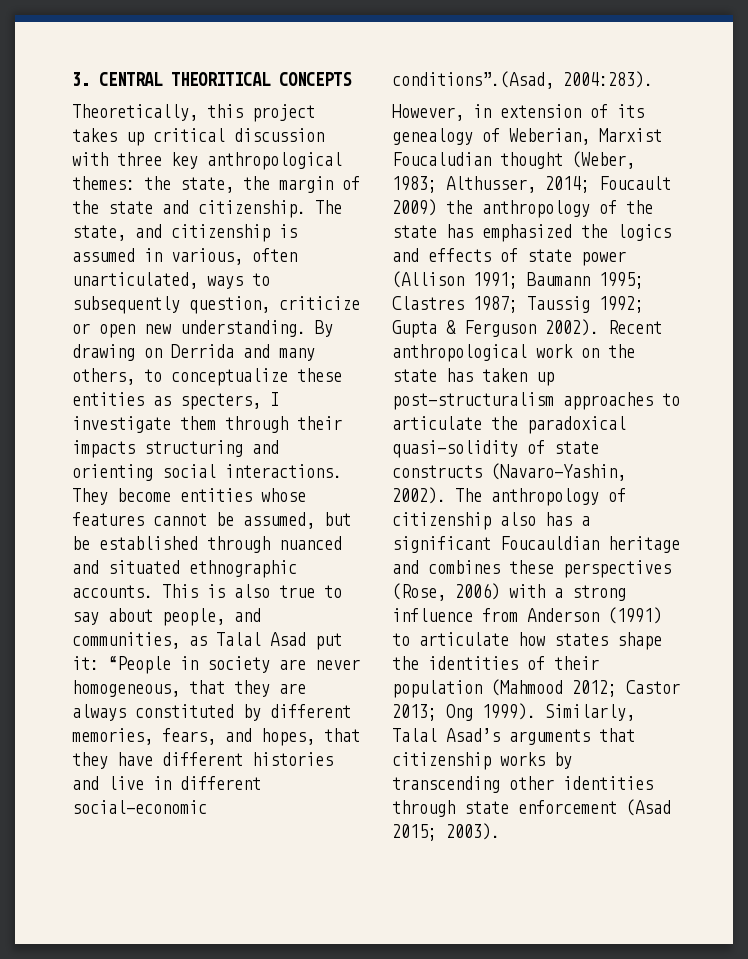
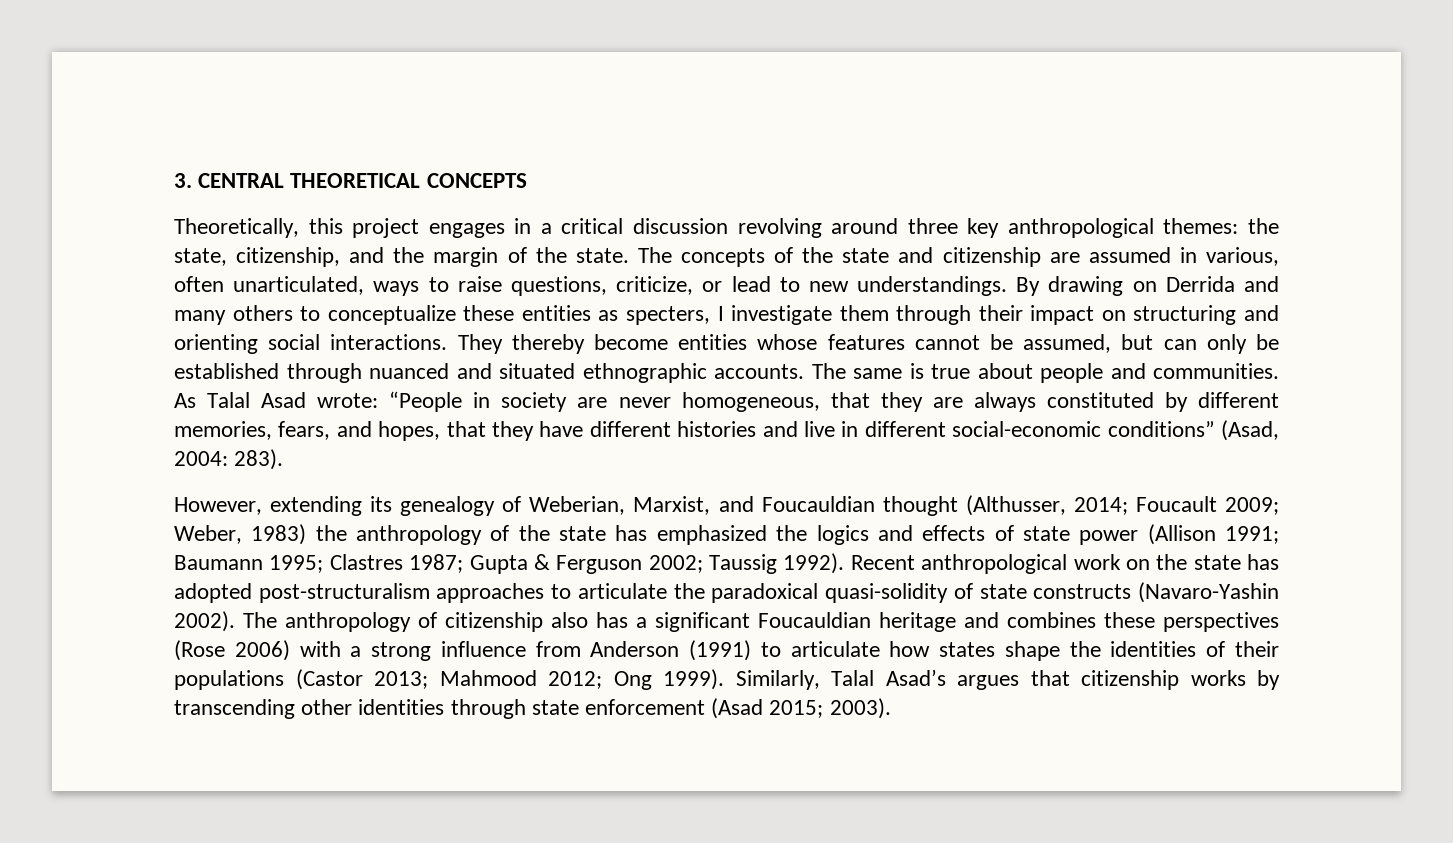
- 3. CENTRAL THEORITICAL CONCEPTS
+ 3. CENTRAL THEORETICAL CONCEPTS
- Theoretically, this project takes up critical discussion with three key anthropological themes: the state, the margin of the state and citizenship. The state, and citizenship is assumed in various, often unarticulated, ways to subsequently question, criticize or open new understanding.
+ Theoretically, this project engages in a critical discussion revolving around three key anthropological themes: the state, citizenship, and the margin of the state. The concepts of the state and citizenship are assumed in various, often unarticulated, ways to raise questions, criticize, or lead to new understandings.
- By drawing on Derrida and many others, to conceptualize these entities as specters, I investigate them through their impacts structuring and orienting social interactions.
+ By drawing on Derrida and many others to conceptualize these entities as specters, I investigate them through their impact on structuring and orienting social interactions.
- They become entities whose features cannot be assumed, but be established through nuanced and situated ethnographic accounts.
+ They thereby become entities whose features cannot be assumed, but can only be established through nuanced and situated ethnographic accounts.
- This is also true to say about people, and communities, as Talal Asad put it: “People in society are never homogeneous, that they are always constituted by different memories, fears, and hopes, that they have different histories and live in different social-economic conditions”.(Asad, 2004:283).
- However, in extension of its genealogy of Weberian, Marxist Foucaludian thought (Weber, 1983; Althusser, 2014; Foucault 2009) the anthropology of the state has emphasized the logics and effects of state power (Allison 1991; Baumann 1995; Clastres 1987; Taussig 1992; Gupta & Ferguson 2002).
+ The same is true about people and communities. As Talal Asad wrote: “People in society are never homogeneous, that they are always constituted by different memories, fears, and hopes, that they have different histories and live in different social-economic conditions” (Asad, 2004: 283).
+ However, extending its genealogy of Weberian, Marxist, and Foucauldian thought (Althusser, 2014; Foucault 2009; Weber, 1983) the anthropology of the state has emphasized the logics and effects of state power (Allison 1991; Baumann 1995; Clastres 1987; Gupta & Ferguson 2002; Taussig 1992).
- Recent anthropological work on the state has taken up post-structuralism approaches to articulate the paradoxical quasi-solidity of state constructs (Navaro-Yashin, 2002).
+ Recent anthropological work on the state has adopted post-structuralism approaches to articulate the paradoxical quasi-solidity of state constructs (Navaro-Yashin 2002).
- The anthropology of citizenship also has a significant Foucauldian heritage and combines these perspectives (Rose, 2006) with a strong influence from Anderson (1991) to articulate how states shape the identities of their population (Mahmood 2012; Castor 2013; Ong 1999).
+ The anthropology of citizenship also has a significant Foucauldian heritage and combines these perspectives (Rose 2006) with a strong influence from Anderson (1991) to articulate how states shape the identities of their populations (Castor 2013; Mahmood 2012; Ong 1999).
- Similarly, Talal Asad’s arguments that citizenship works by transcending other identities through state enforcement (Asad 2015; 2003).
+ Similarly, Talal Asad’s argues that citizenship works by transcending other identities through state enforcement (Asad 2015; 2003).

